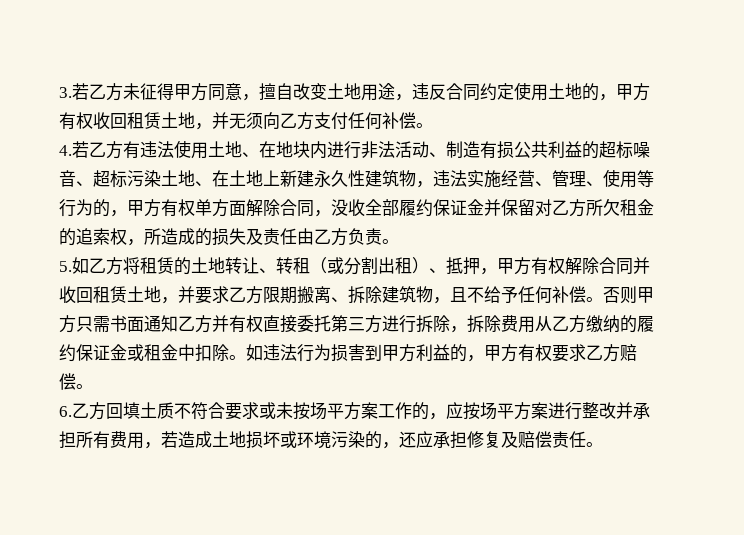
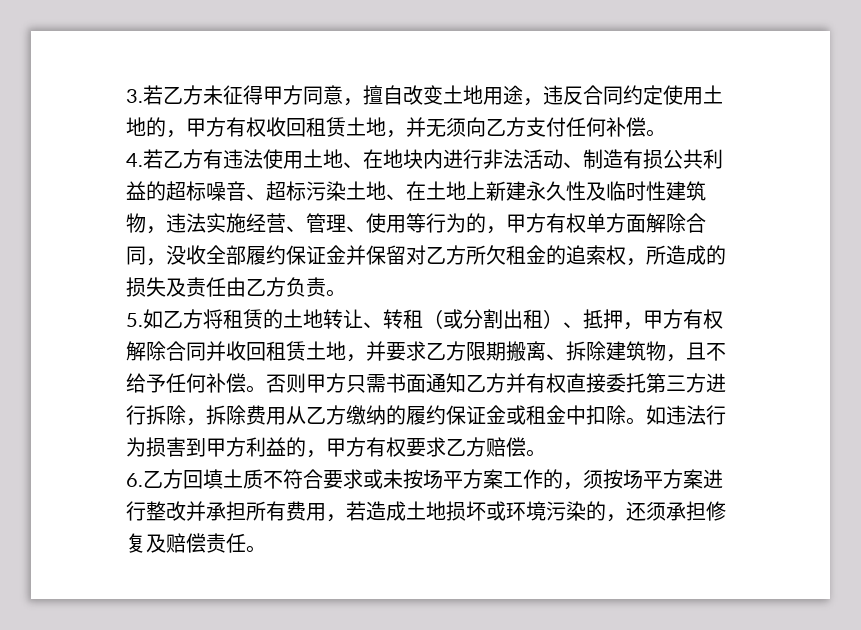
- 4.若乙方有违法使用土地、在地块内进行非法活动、制造有损公共利益的超标噪音、超标污染土地、在土地上新建永久性建筑物，违法实施经营、管理、使用等行为的，甲方有权单方面解除合同，没收全部履约保证金并保留对乙方所欠租金的追索权，所造成的损失及责任由乙方负责。
+ 4.若乙方有违法使用土地、在地块内进行非法活动、制造有损公共利益的超标噪音、超标污染土地、在土地上新建永久性及临时性建筑物，违法实施经营、管理、使用等行为的，甲方有权单方面解除合同，没收全部履约保证金并保留对乙方所欠租金的追索权，所造成的损失及责任由乙方负责。
- 6.乙方回填土质不符合要求或未按场平方案工作的，应按场平方案进行整改并承担所有费用，若造成土地损坏或环境污染的，还应承担修复及赔偿责任。
+ 6.乙方回填土质不符合要求或未按场平方案工作的，须按场平方案进行整改并承担所有费用，若造成土地损坏或环境污染的，还须承担修复及赔偿责任。

